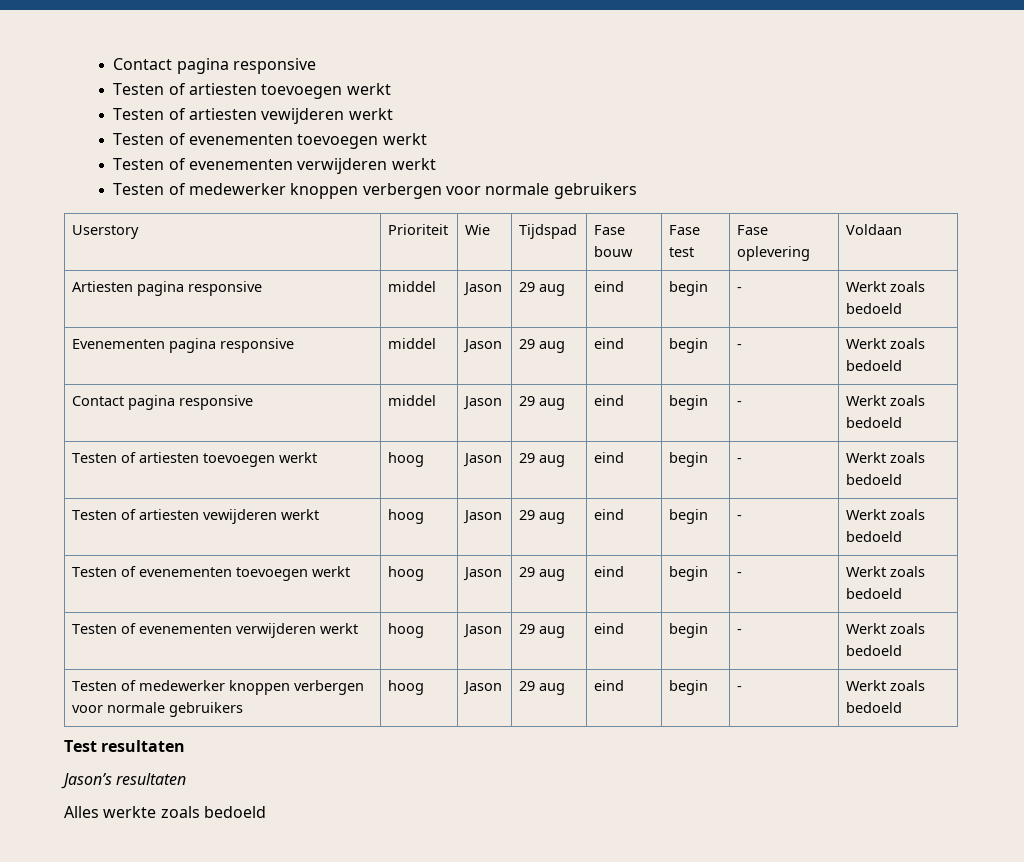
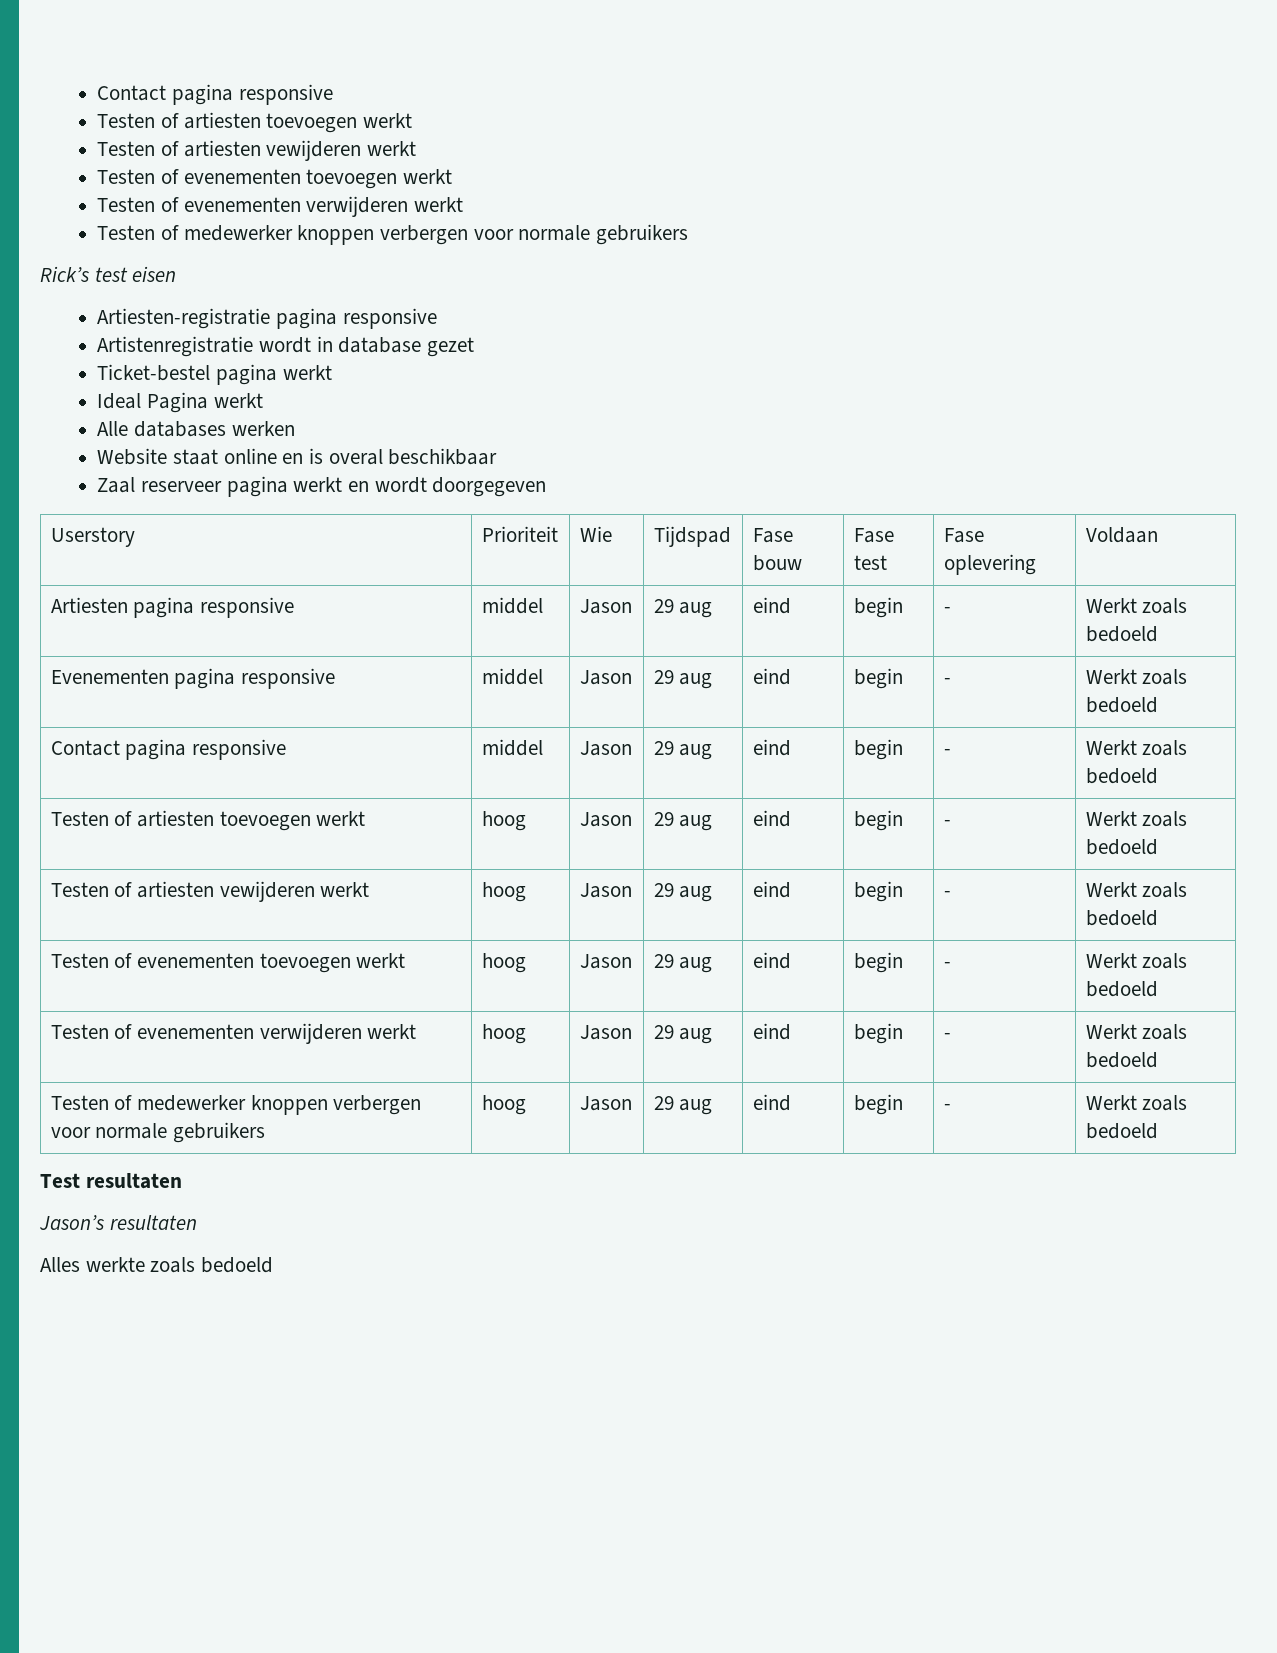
+ Rick’s test eisen
+ Artiesten-registratie pagina responsive
+ Artistenregistratie wordt in database gezet
+ Ticket-bestel pagina werkt
+ Ideal Pagina werkt
+ Alle databases werken
+ Website staat online en is overal beschikbaar
+ Zaal reserveer pagina werkt en wordt doorgegeven

